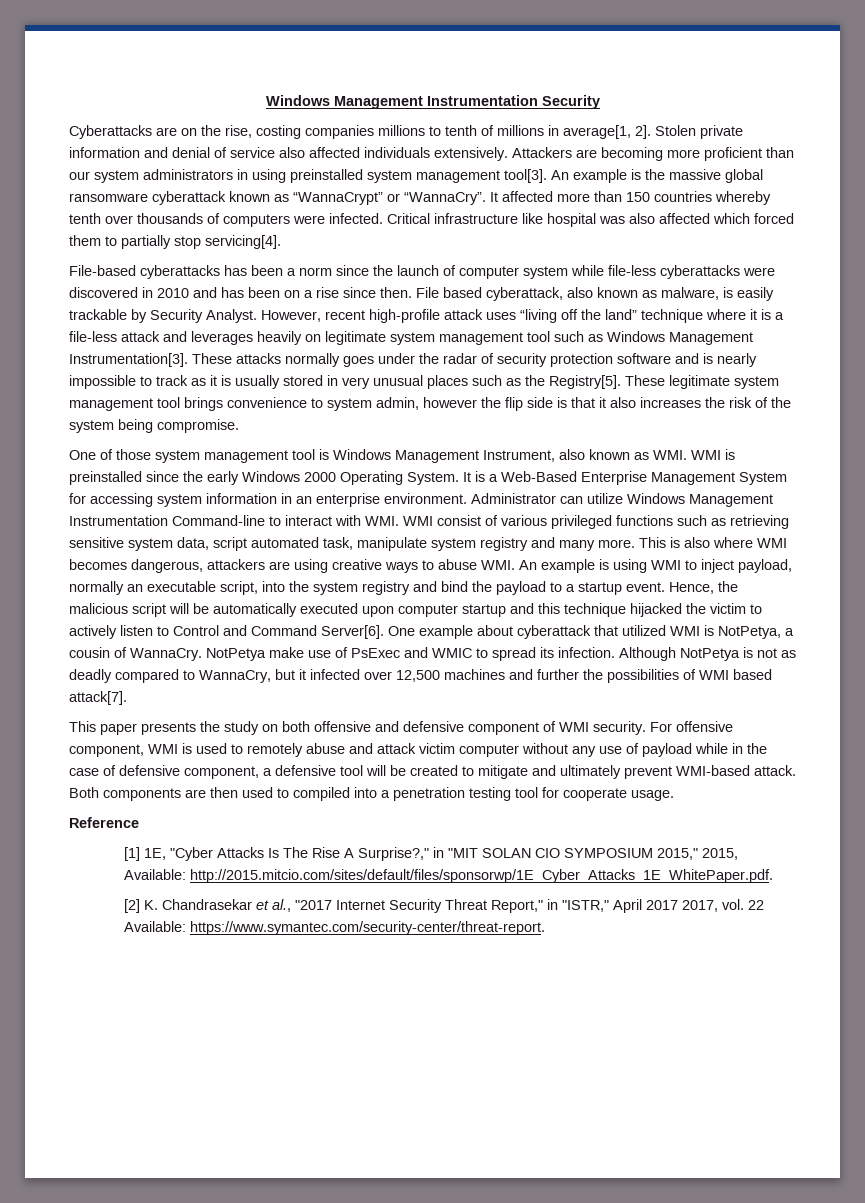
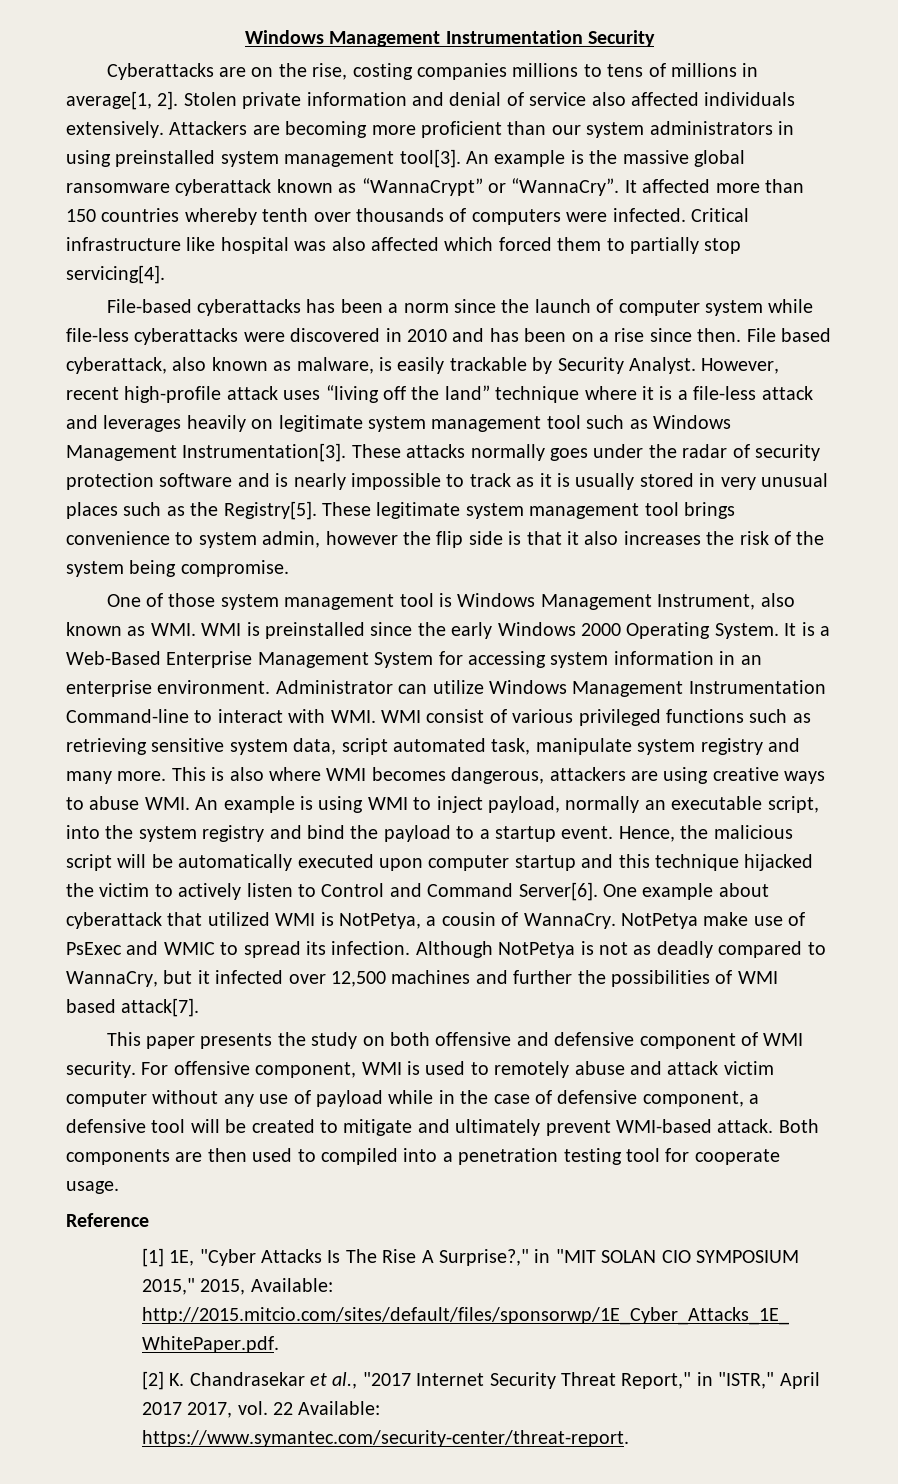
- Cyberattacks are on the rise, costing companies millions to tenth of millions in average[1, 2].
+ Cyberattacks are on the rise, costing companies millions to tens of millions in average[1, 2].

